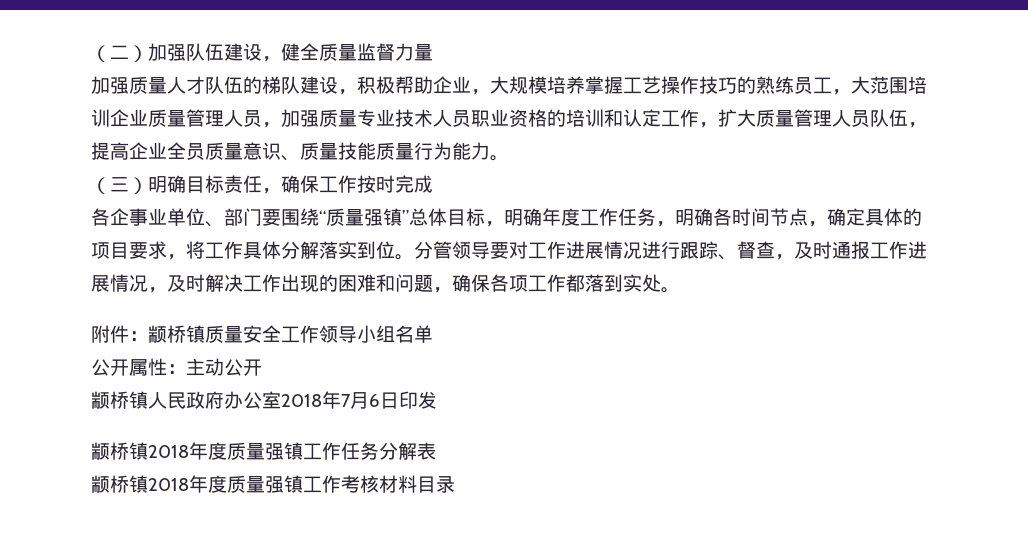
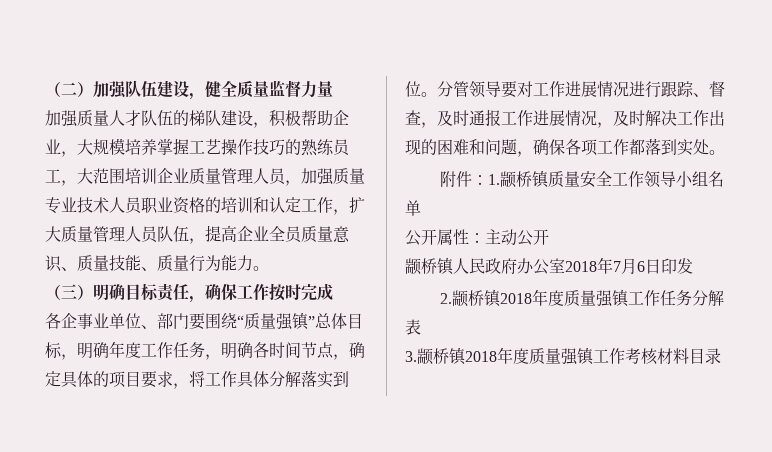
- 加强质量人才队伍的梯队建设，积极帮助企业，大规模培养掌握工艺操作技巧的熟练员工，大范围培训企业质量管理人员，加强质量专业技术人员职业资格的培训和认定工作，扩大质量管理人员队伍，提高企业全员质量意识、质量技能质量行为能力。
+ 加强质量人才队伍的梯队建设，积极帮助企业，大规模培养掌握工艺操作技巧的熟练员工，大范围培训企业质量管理人员，加强质量专业技术人员职业资格的培训和认定工作，扩大质量管理人员队伍，提高企业全员质量意识、质量技能、质量行为能力。
- 附件：颛桥镇质量安全工作领导小组名单
+ 附件：1.颛桥镇质量安全工作领导小组名单
- 颛桥镇2018年度质量强镇工作任务分解表
+ 2.颛桥镇2018年度质量强镇工作任务分解表
- 颛桥镇2018年度质量强镇工作考核材料目录
+ 3.颛桥镇2018年度质量强镇工作考核材料目录

